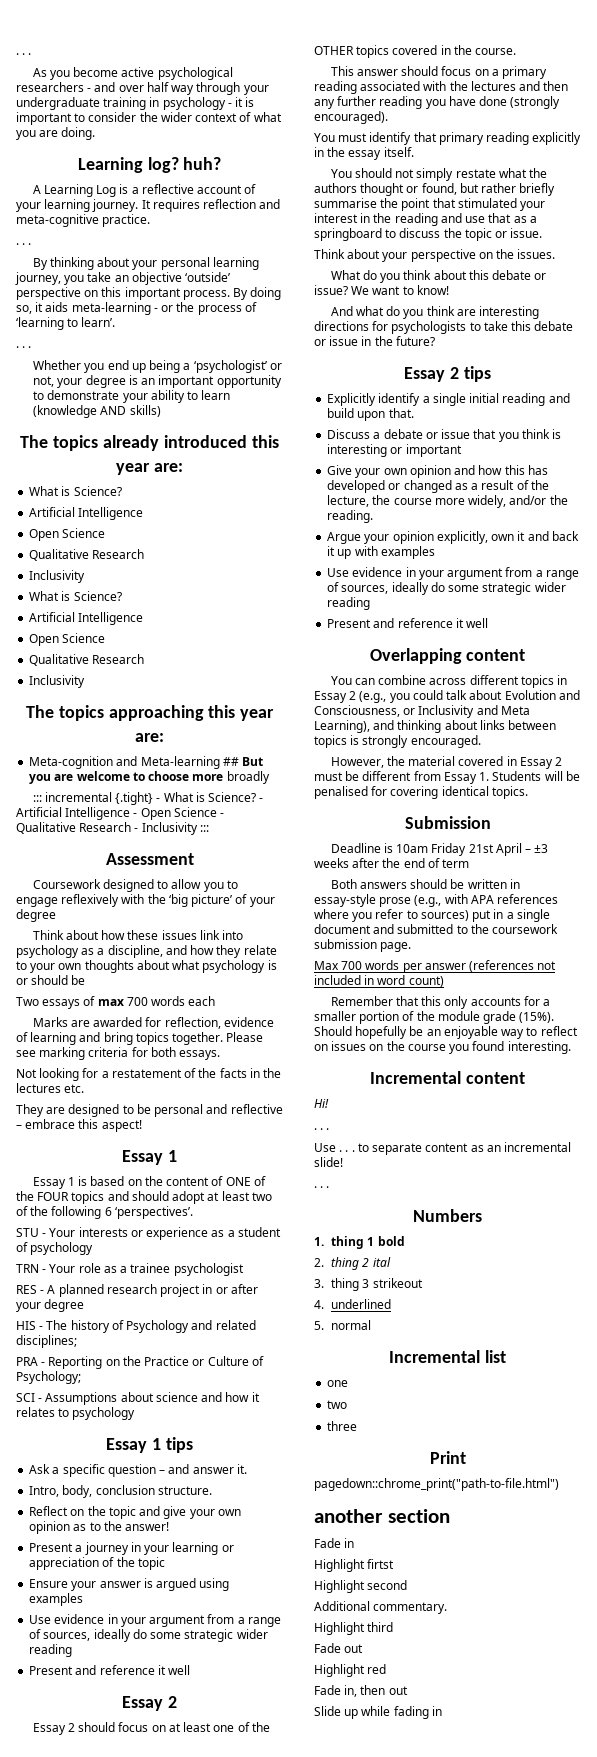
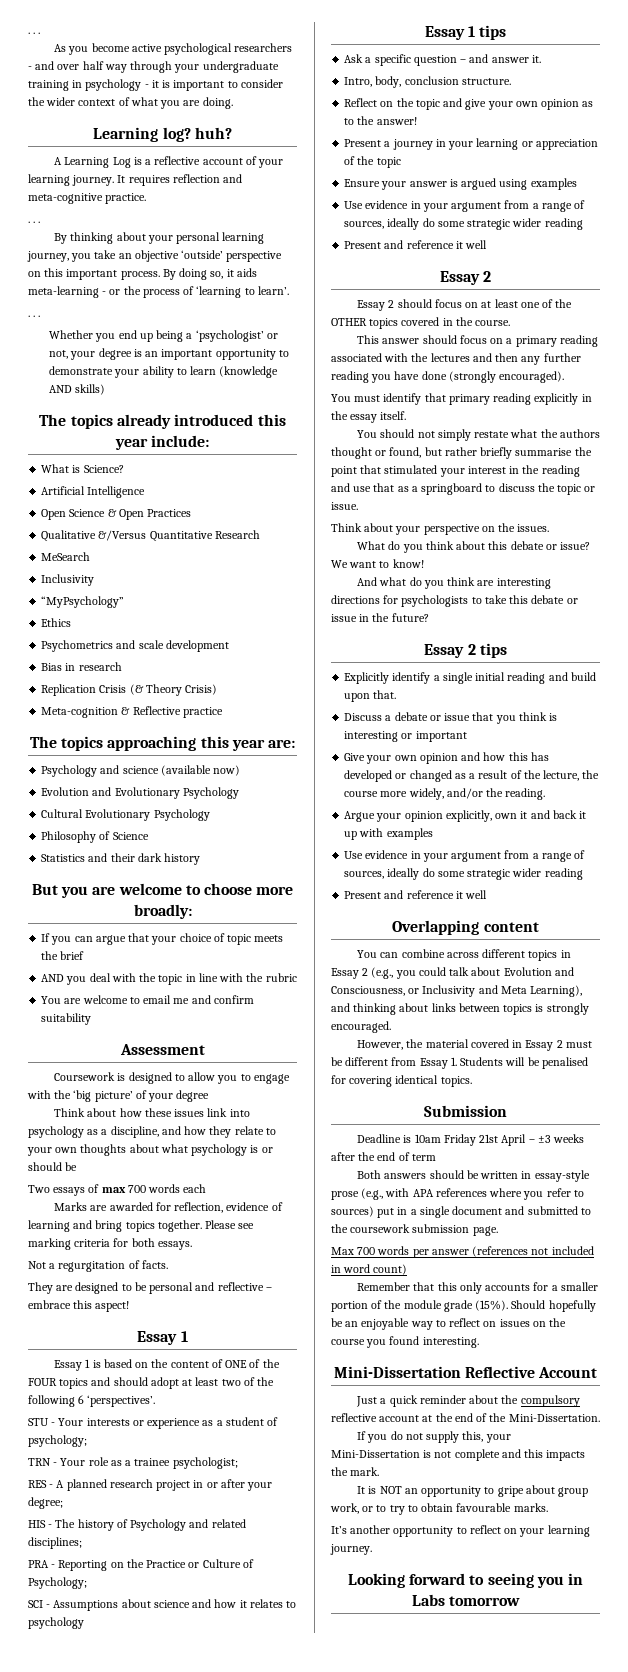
- The topics already introduced this year are:
+ The topics already introduced this year include:
  What is Science?
  Artificial Intelligence
- Open Science
- Qualitative Research
+ Open Science & Open Practices
+ Qualitative &/Versus Quantitative Research
+ MeSearch
  Inclusivity
- What is Science?
- Artificial Intelligence
- Open Science
- Qualitative Research
- Inclusivity
+ “MyPsychology”
+ Ethics
+ Psychometrics and scale development
+ Bias in research
+ Replication Crisis (& Theory Crisis)
+ Meta-cognition & Reflective practice
- Meta-cognition and Meta-learning ## But you are welcome to choose more broadly
- ::: incremental {.tight} - What is Science? - Artificial Intelligence - Open Science - Qualitative Research - Inclusivity :::
+ Psychology and science (available now)
+ Evolution and Evolutionary Psychology
+ Cultural Evolutionary Psychology
+ Philosophy of Science
+ Statistics and their dark history
+ But you are welcome to choose more broadly:
+ If you can argue that your choice of topic meets the brief
+ AND you deal with the topic in line with the rubric
+ You are welcome to email me and confirm suitability
- Coursework designed to allow you to engage reflexively with the ‘big picture’ of your degree
+ Coursework is designed to allow you to engage with the ‘big picture’ of your degree
- Not looking for a restatement of the facts in the lectures etc.
+ Not a regurgitation of facts.
- STU - Your interests or experience as a student of psychology
+ STU - Your interests or experience as a student of psychology;
- TRN - Your role as a trainee psychologist
+ TRN - Your role as a trainee psychologist;
- RES - A planned research project in or after your degree
+ RES - A planned research project in or after your degree;
- Incremental content
- Hi!
- . . .
- Use . . . to separate content as an incremental slide!
- . . .
- Numbers
- 1. thing 1 bold
- 2. thing 2 ital
- 3. thing 3 strikeout
- 4. underlined
- 5. normal
- Incremental list
- one
- two
- three
- Print
- pagedown::chrome_print("path-to-file.html")
- another section
- Fade in
- Highlight firtst
- Highlight second
- Additional commentary.
- Highlight third
- Fade out
- Highlight red
- Fade in, then out
- Slide up while fading in
+ Mini-Dissertation Reflective Account
+ Just a quick reminder about the compulsory reflective account at the end of the Mini-Dissertation.
+ If you do not supply this, your Mini-Dissertation is not complete and this impacts the mark.
+ It is NOT an opportunity to gripe about group work, or to try to obtain favourable marks.
+ It’s another opportunity to reflect on your learning journey.
+ Looking forward to seeing you in Labs tomorrow

